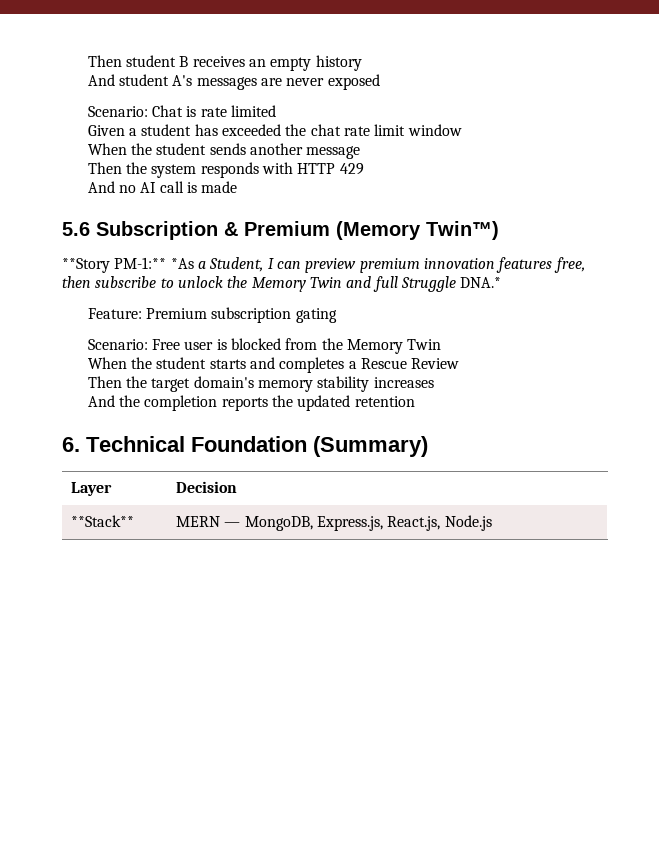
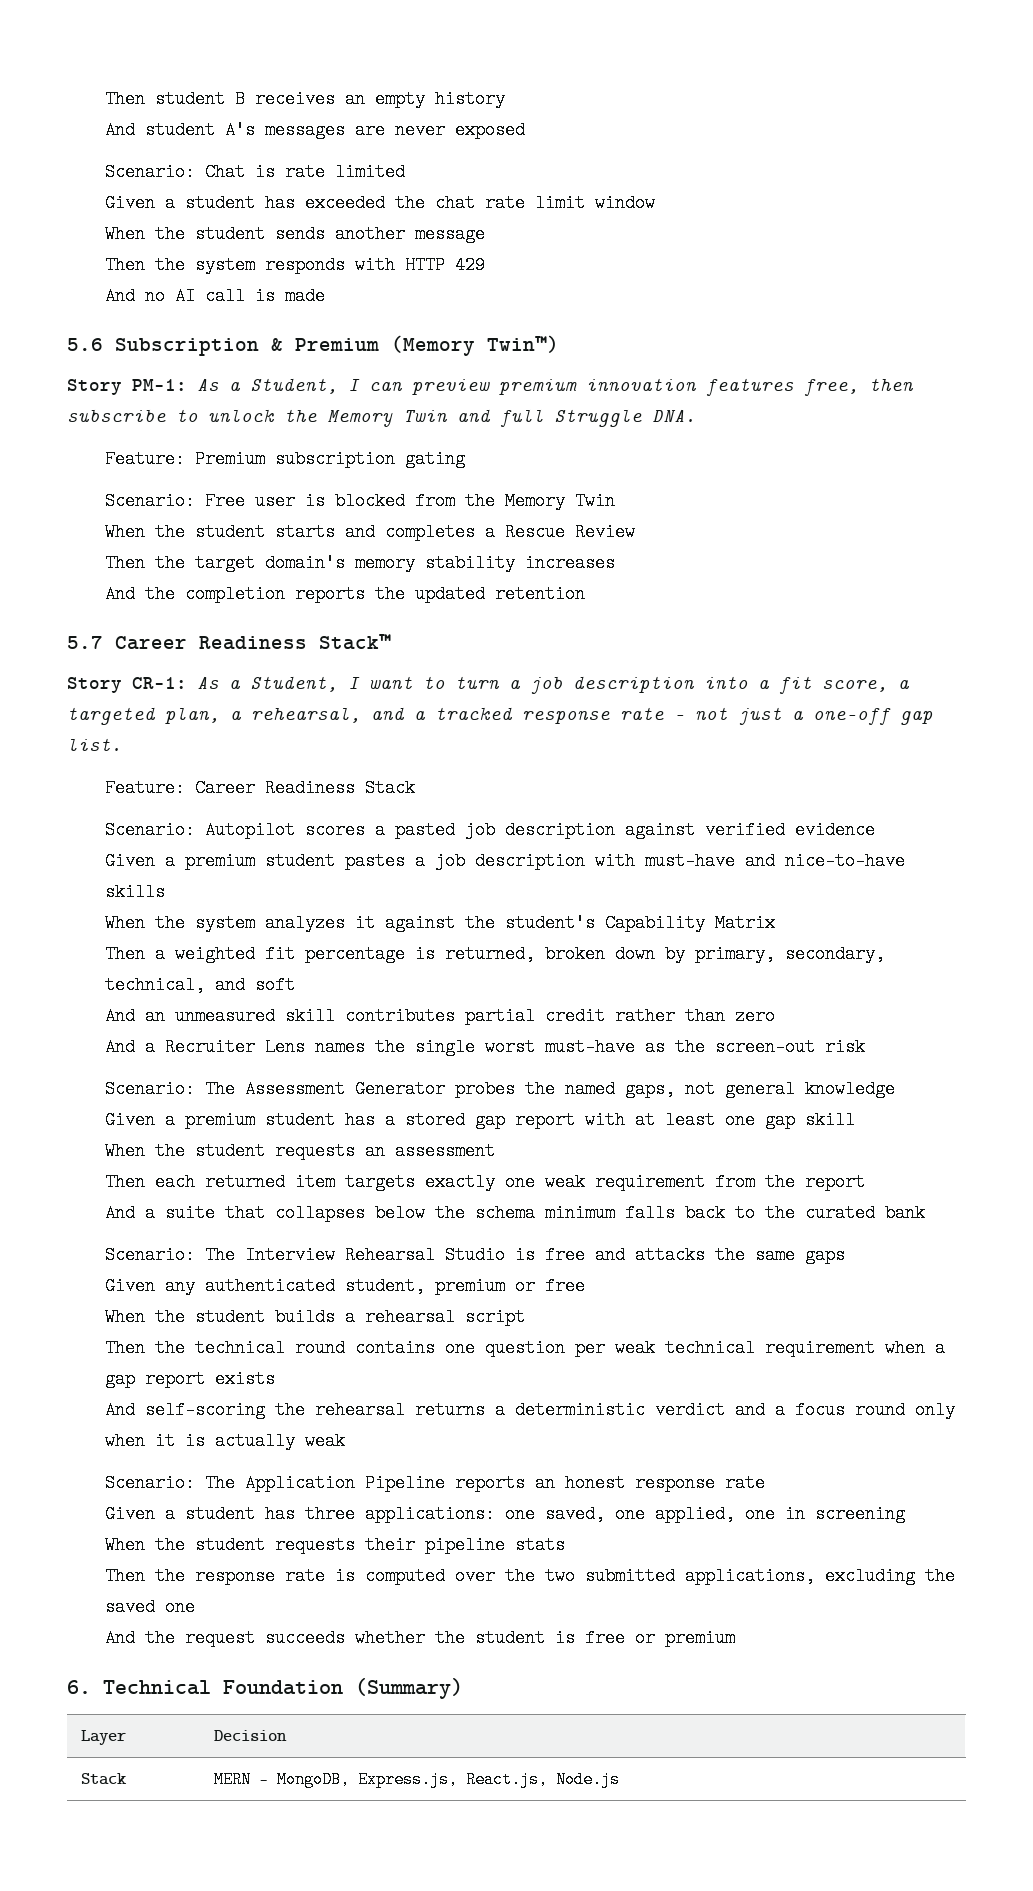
- **Story PM-1:** *As a Student, I can preview premium innovation features free, then subscribe to unlock the Memory Twin and full Struggle DNA.*
+ Story PM-1: As a Student, I can preview premium innovation features free, then subscribe to unlock the Memory Twin and full Struggle DNA.
+ 5.7 Career Readiness Stack™
+ Story CR-1: As a Student, I want to turn a job description into a fit score, a targeted plan, a rehearsal, and a tracked response rate — not just a one-off gap list.
+ Feature: Career Readiness Stack
+ Scenario: Autopilot scores a pasted job description against verified evidence
+ Given a premium student pastes a job description with must-have and nice-to-have skills
+ When the system analyzes it against the student's Capability Matrix
+ Then a weighted fit percentage is returned, broken down by primary, secondary, technical, and soft
+ And an unmeasured skill contributes partial credit rather than zero
+ And a Recruiter Lens names the single worst must-have as the screen-out risk
+ Scenario: The Assessment Generator probes the named gaps, not general knowledge
+ Given a premium student has a stored gap report with at least one gap skill
+ When the student requests an assessment
+ Then each returned item targets exactly one weak requirement from the report
+ And a suite that collapses below the schema minimum falls back to the curated bank
+ Scenario: The Interview Rehearsal Studio is free and attacks the same gaps
+ Given any authenticated student, premium or free
+ When the student builds a rehearsal script
+ Then the technical round contains one question per weak technical requirement when a gap report exists
+ And self-scoring the rehearsal returns a deterministic verdict and a focus round only when it is actually weak
+ Scenario: The Application Pipeline reports an honest response rate
+ Given a student has three applications: one saved, one applied, one in screening
+ When the student requests their pipeline stats
+ Then the response rate is computed over the two submitted applications, excluding the saved one
+ And the request succeeds whether the student is free or premium
- **Stack** | MERN — MongoDB, Express.js, React.js, Node.js
+ Stack | MERN — MongoDB, Express.js, React.js, Node.js

